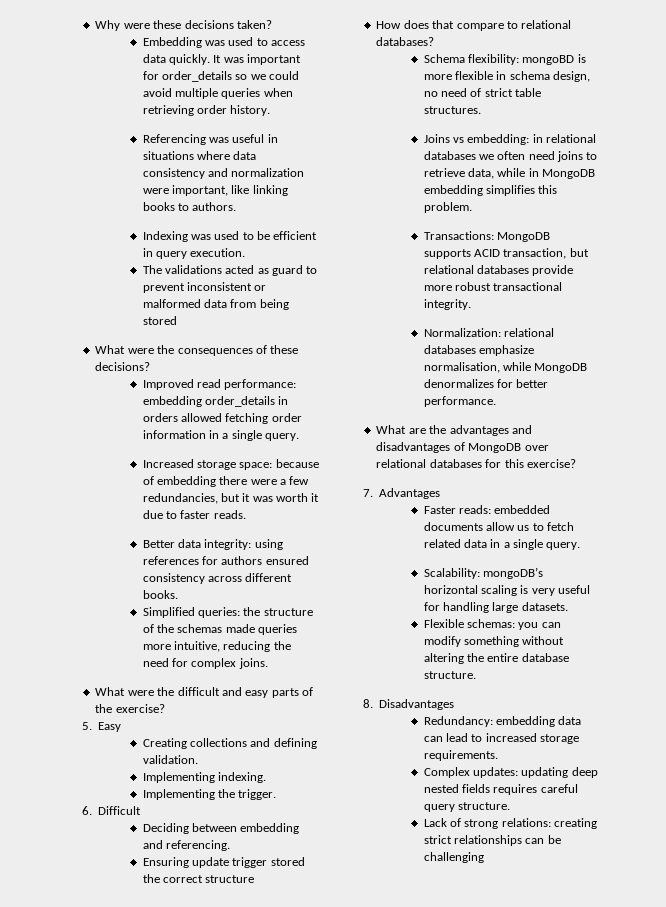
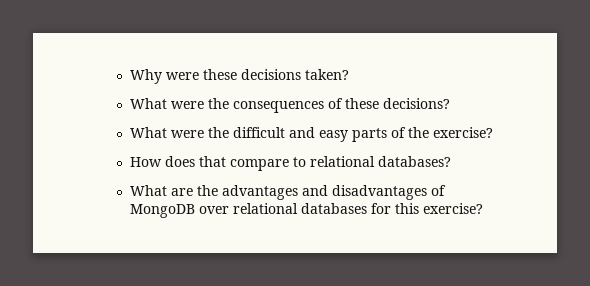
- Embedding was used to access data quickly. It was important for order_details so we could avoid multiple queries when retrieving order history.
- Referencing was useful in situations where data consistency and normalization were important, like linking books to authors.
- Indexing was used to be efficient in query execution.
- The validations acted as guard to prevent inconsistent or malformed data from being stored
- Improved read performance: embedding order_details in orders allowed fetching order information in a single query.
- Increased storage space: because of embedding there were a few redundancies, but it was worth it due to faster reads.
- Better data integrity: using references for authors ensured consistency across different books.
- Simplified queries: the structure of the schemas made queries more intuitive, reducing the need for complex joins.
- 5. Easy
- Creating collections and defining validation.
- Implementing indexing.
- Implementing the trigger.
- 6. Difficult
- Deciding between embedding and referencing.
- Ensuring update trigger stored the correct structure
- Schema flexibility: mongoBD is more flexible in schema design, no need of strict table structures.
- Joins vs embedding: in relational databases we often need joins to retrieve data, while in MongoDB embedding simplifies this problem.
- Transactions: MongoDB supports ACID transaction, but relational databases provide more robust transactional integrity.
- Normalization: relational databases emphasize normalisation, while MongoDB denormalizes for better performance.
- 7. Advantages
- Faster reads: embedded documents allow us to fetch related data in a single query.
- Scalability: mongoDB’s horizontal scaling is very useful for handling large datasets.
- Flexible schemas: you can modify something without altering the entire database structure.
- 8. Disadvantages
- Redundancy: embedding data can lead to increased storage requirements.
- Complex updates: updating deep nested fields requires careful query structure.
- Lack of strong relations: creating strict relationships can be challenging

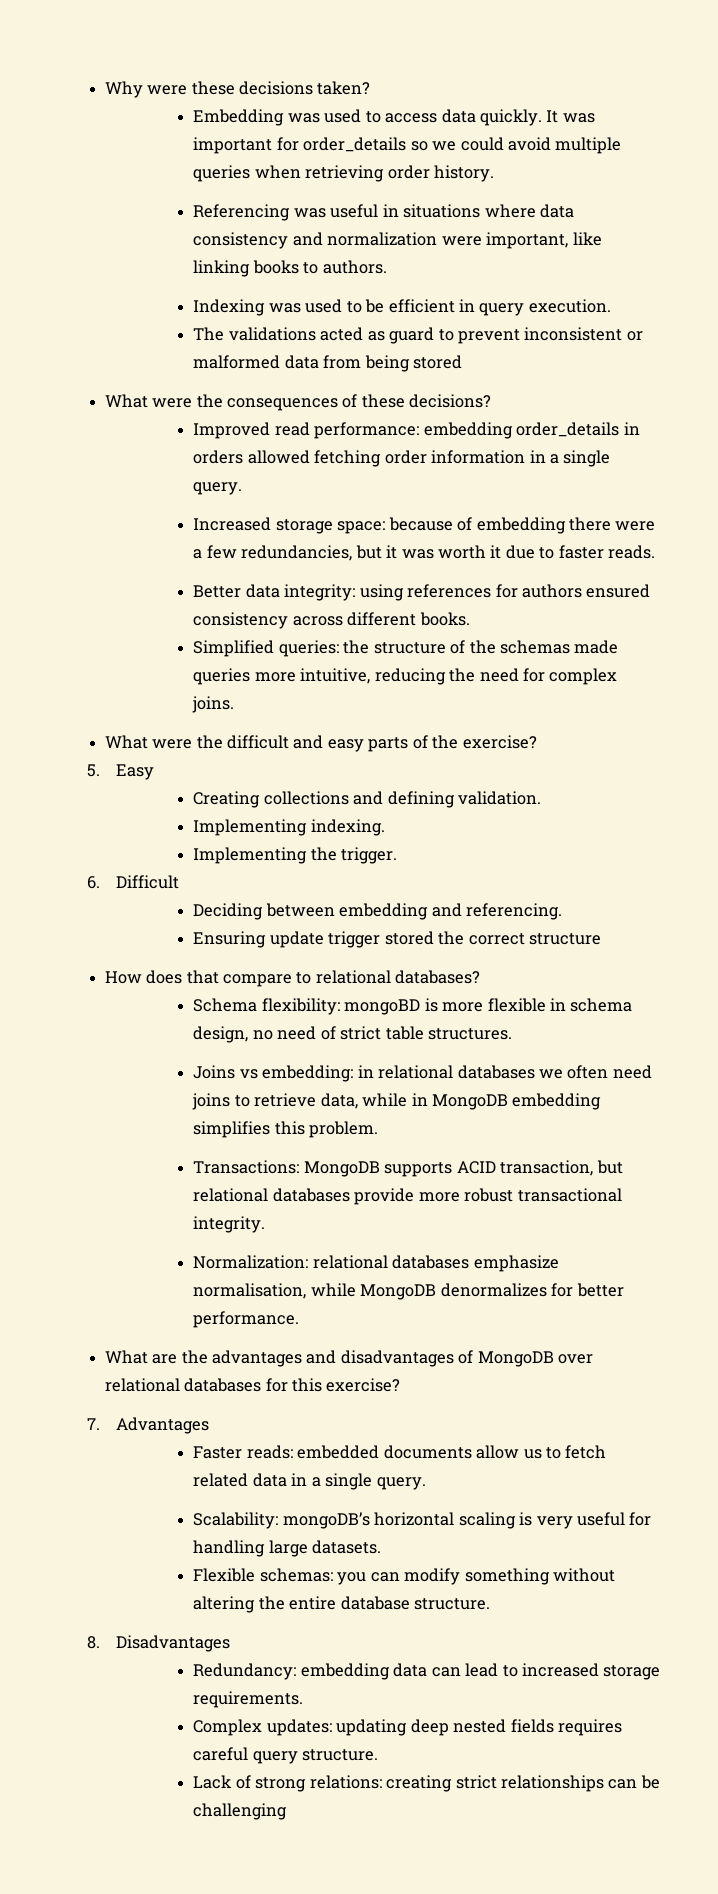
+ Embedding was used to access data quickly. It was important for order_details so we could avoid multiple queries when retrieving order history.
+ Referencing was useful in situations where data consistency and normalization were important, like linking books to authors.
+ Indexing was used to be efficient in query execution.
+ The validations acted as guard to prevent inconsistent or malformed data from being stored
+ Improved read performance: embedding order_details in orders allowed fetching order information in a single query.
+ Increased storage space: because of embedding there were a few redundancies, but it was worth it due to faster reads.
+ Better data integrity: using references for authors ensured consistency across different books.
+ Simplified queries: the structure of the schemas made queries more intuitive, reducing the need for complex joins.
+ 5. Easy
+ Creating collections and defining validation.
+ Implementing indexing.
+ Implementing the trigger.
+ 6. Difficult
+ Deciding between embedding and referencing.
+ Ensuring update trigger stored the correct structure
+ Schema flexibility: mongoBD is more flexible in schema design, no need of strict table structures.
+ Joins vs embedding: in relational databases we often need joins to retrieve data, while in MongoDB embedding simplifies this problem.
+ Transactions: MongoDB supports ACID transaction, but relational databases provide more robust transactional integrity.
+ Normalization: relational databases emphasize normalisation, while MongoDB denormalizes for better performance.
+ 7. Advantages
+ Faster reads: embedded documents allow us to fetch related data in a single query.
+ Scalability: mongoDB’s horizontal scaling is very useful for handling large datasets.
+ Flexible schemas: you can modify something without altering the entire database structure.
+ 8. Disadvantages
+ Redundancy: embedding data can lead to increased storage requirements.
+ Complex updates: updating deep nested fields requires careful query structure.
+ Lack of strong relations: creating strict relationships can be challenging

